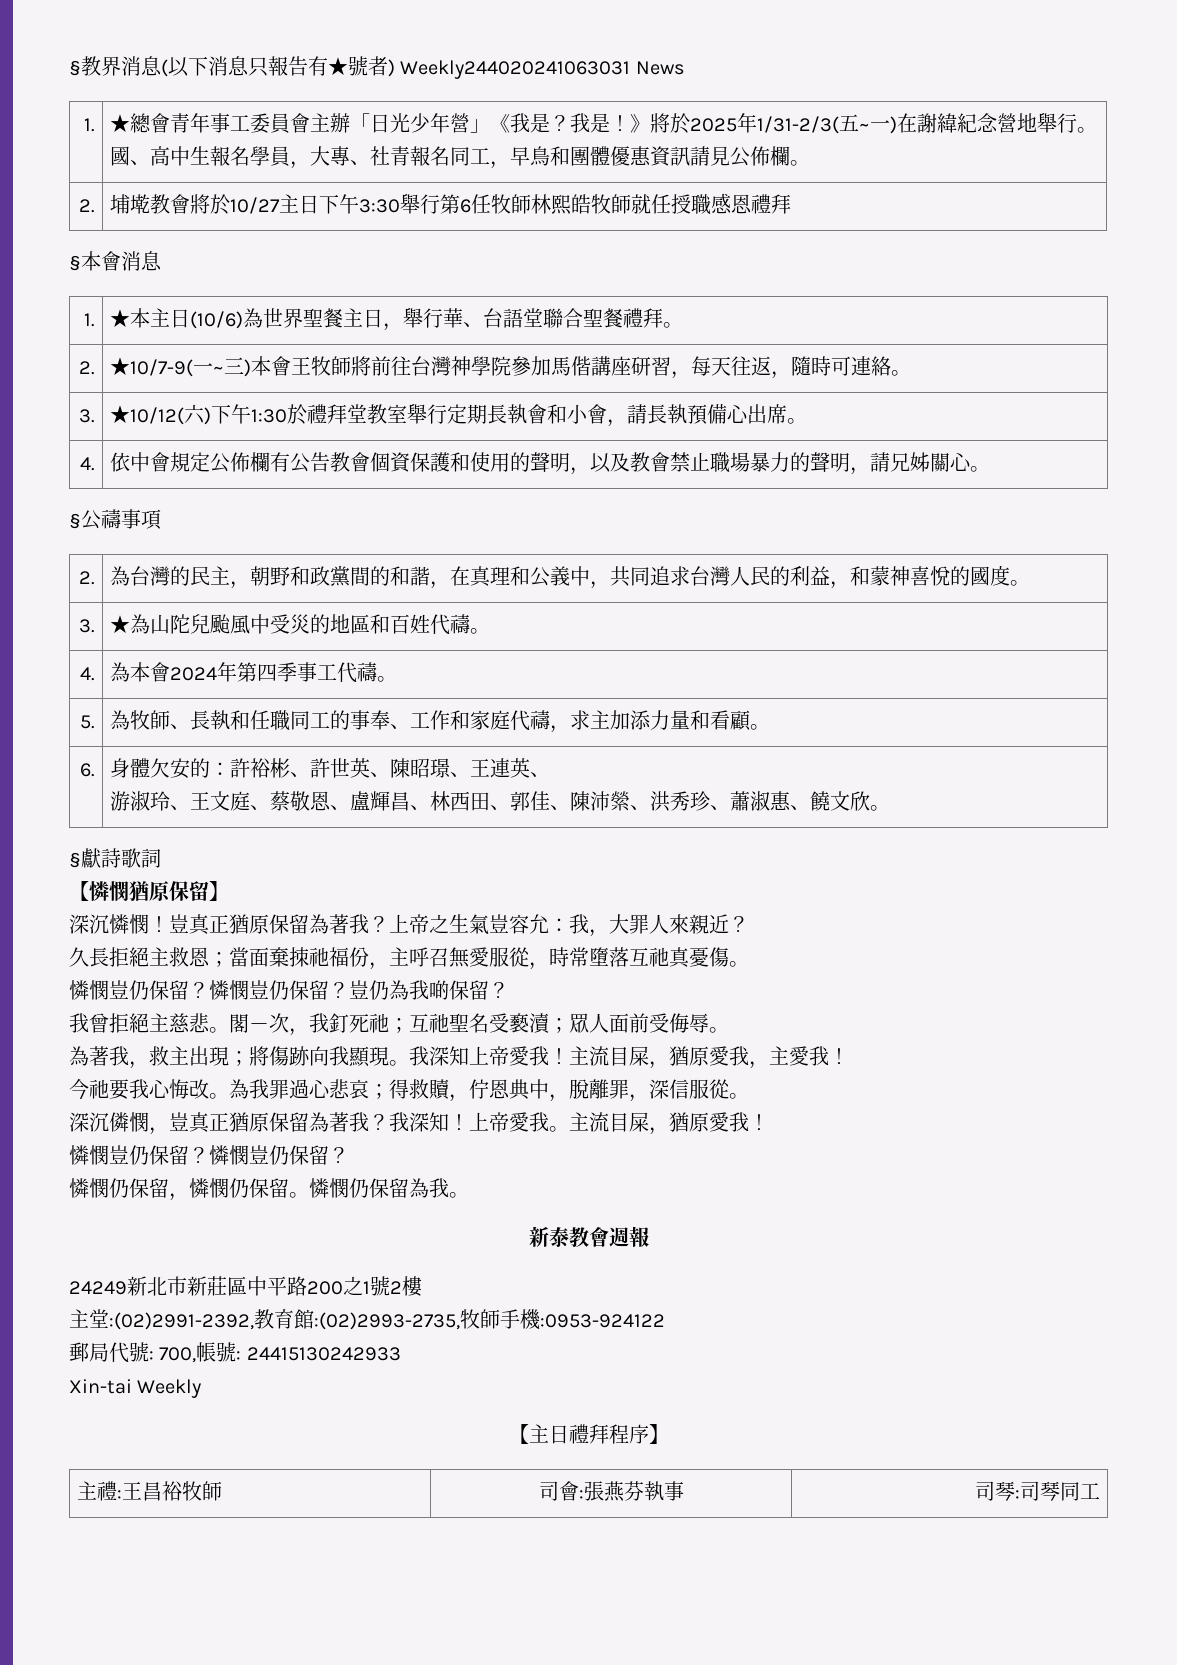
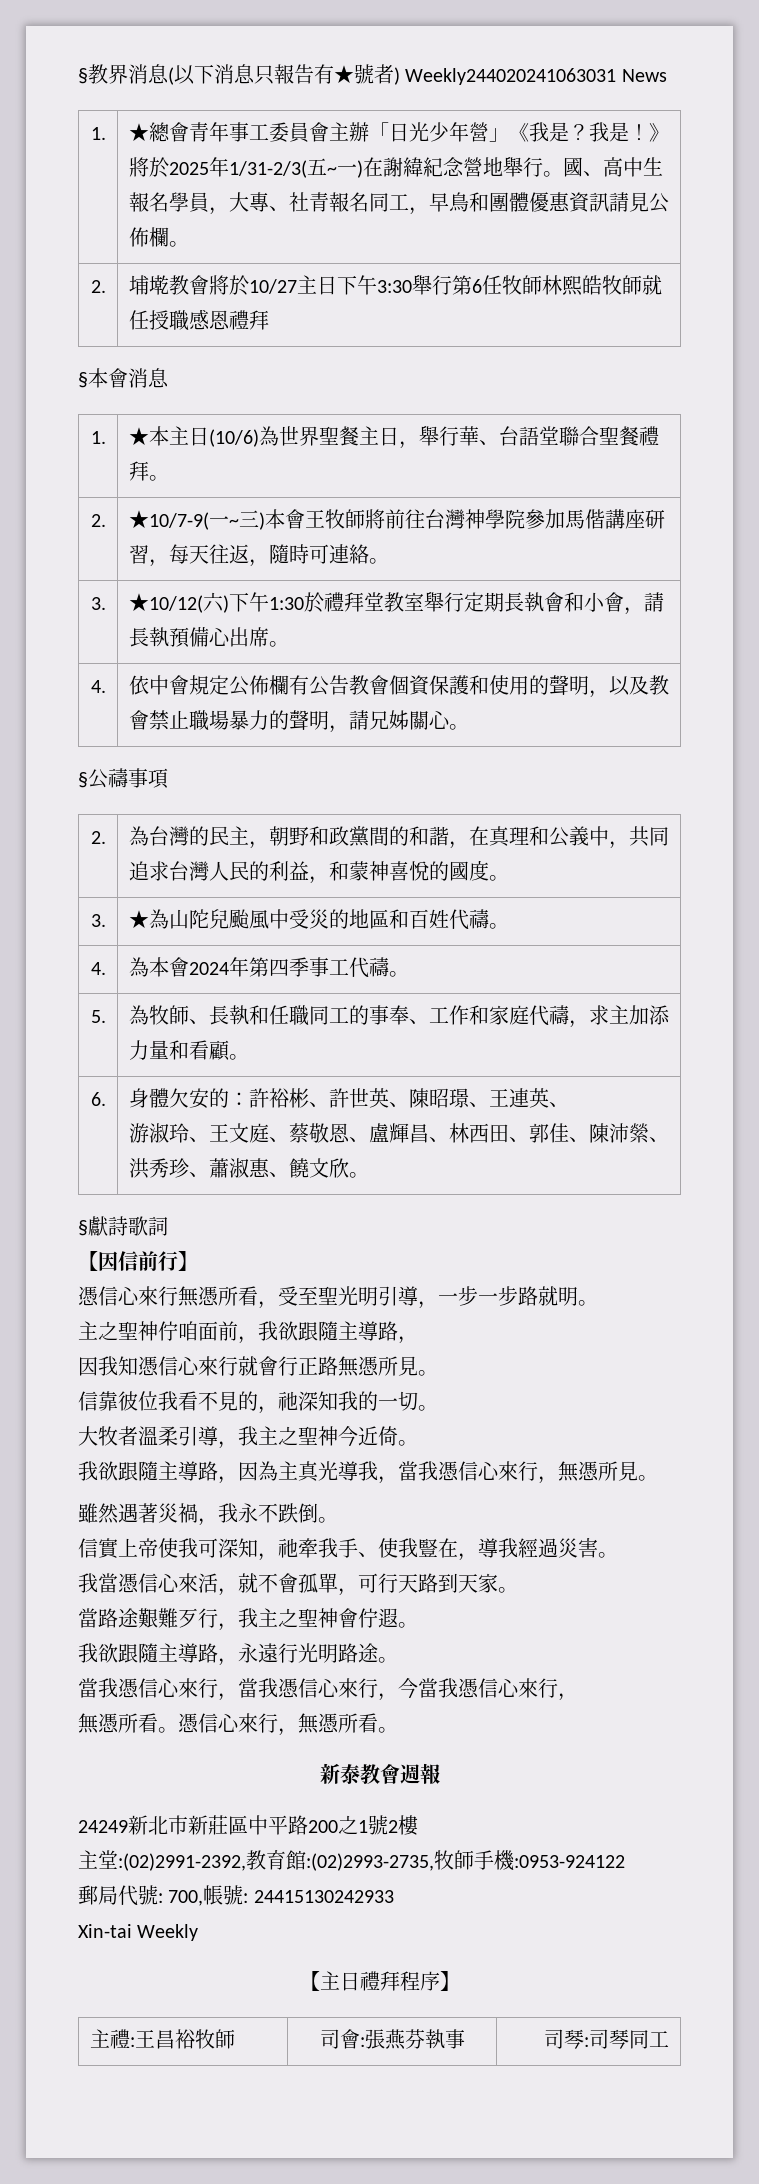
- 【憐憫猶原保留】
- 深沉憐憫！豈真正猶原保留為著我？上帝之生氣豈容允：我，大罪人來親近？
- 久長拒絕主救恩；當面棄拺祂福份，主呼召無愛服從，時常墮落互祂真憂傷。
- 憐憫豈仍保留？憐憫豈仍保留？豈仍為我啲保留？
- 我曾拒絕主慈悲。閣－次，我釘死祂；互祂聖名受褻瀆；眾人面前受侮辱。
- 為著我，救主出現；將傷跡向我顯現。我深知上帝愛我！主流目屎，猶原愛我，主愛我！
- 今祂要我心悔改。為我罪過心悲哀；得救贖，佇恩典中，脫離罪，深信服從。
- 深沉僯憫，豈真正猶原保留為著我？我深知！上帝愛我。主流目屎，猶原愛我！
- 憐憫豈仍保留？憐憫豈仍保留？
- 憐憫仍保留，憐憫仍保留。憐憫仍保留為我。
+ 【因信前行】
+ 憑信心來行無憑所看，受至聖光明引導，一步一步路就明。
+ 主之聖神佇咱面前，我欲跟隨主導路，
+ 因我知憑信心來行就會行正路無憑所見。
+ 信靠彼位我看不見的，祂深知我的一切。
+ 大牧者溫柔引導，我主之聖神今近倚。
+ 我欲跟隨主導路，因為主真光導我，當我憑信心來行，無憑所見。
+ 雖然遇著災禍，我永不跌倒。
+ 信實上帝使我可深知，祂牽我手、使我豎在，導我經過災害。
+ 我當憑信心來活，就不會孤單，可行天路到天家。
+ 當路途艱難歹行，我主之聖神會佇遐。
+ 我欲跟隨主導路，永遠行光明路途。
+ 當我憑信心來行，當我憑信心來行，今當我憑信心來行，
+ 無憑所看。憑信心來行，無憑所看。

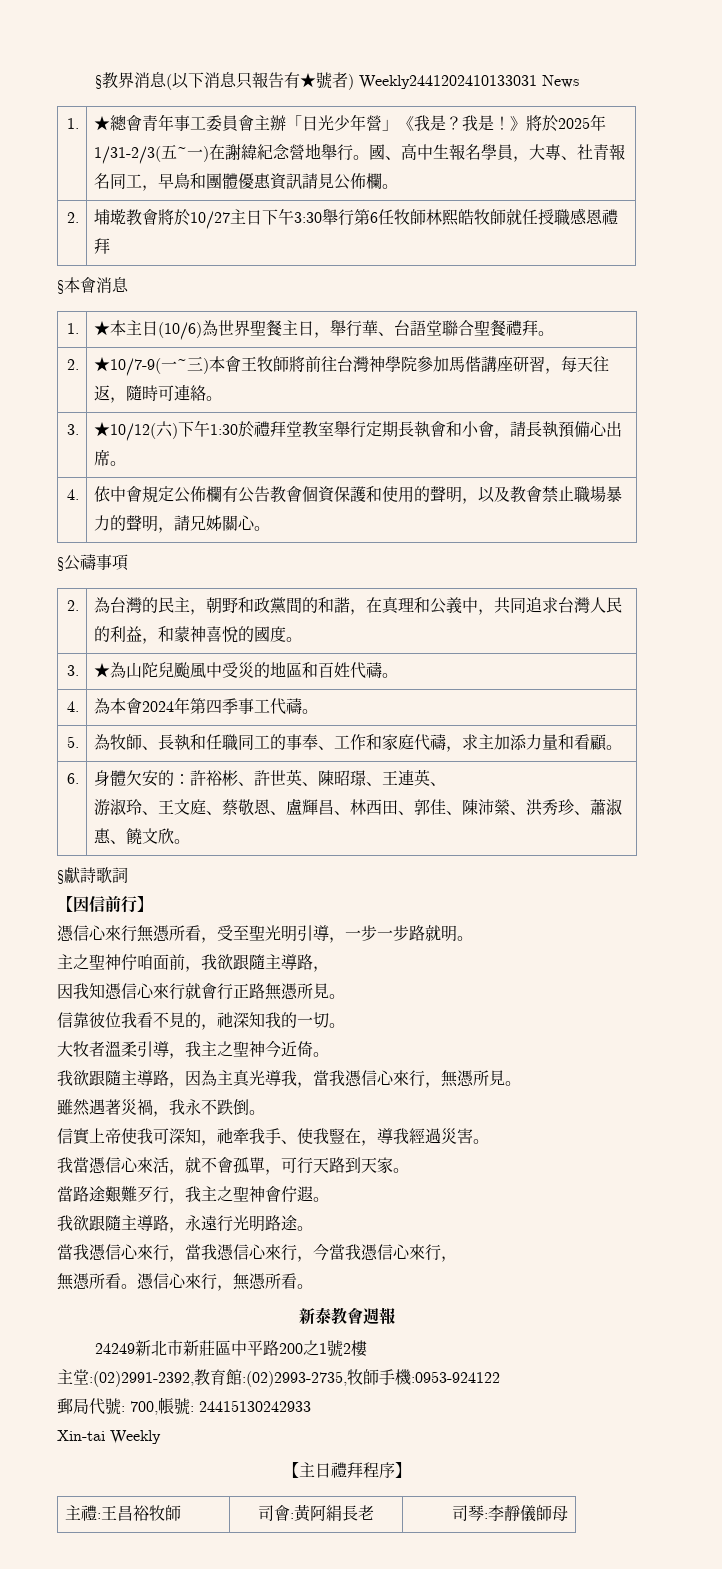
- §教界消息(以下消息只報告有★號者) Weekly244020241063031 News
+ §教界消息(以下消息只報告有★號者) Weekly2441202410133031 News
- 主禮:王昌裕牧師 | 司會:張燕芬執事 | 司琴:司琴同工
+ 主禮:王昌裕牧師 | 司會:黃阿絹長老 | 司琴:李靜儀師母

